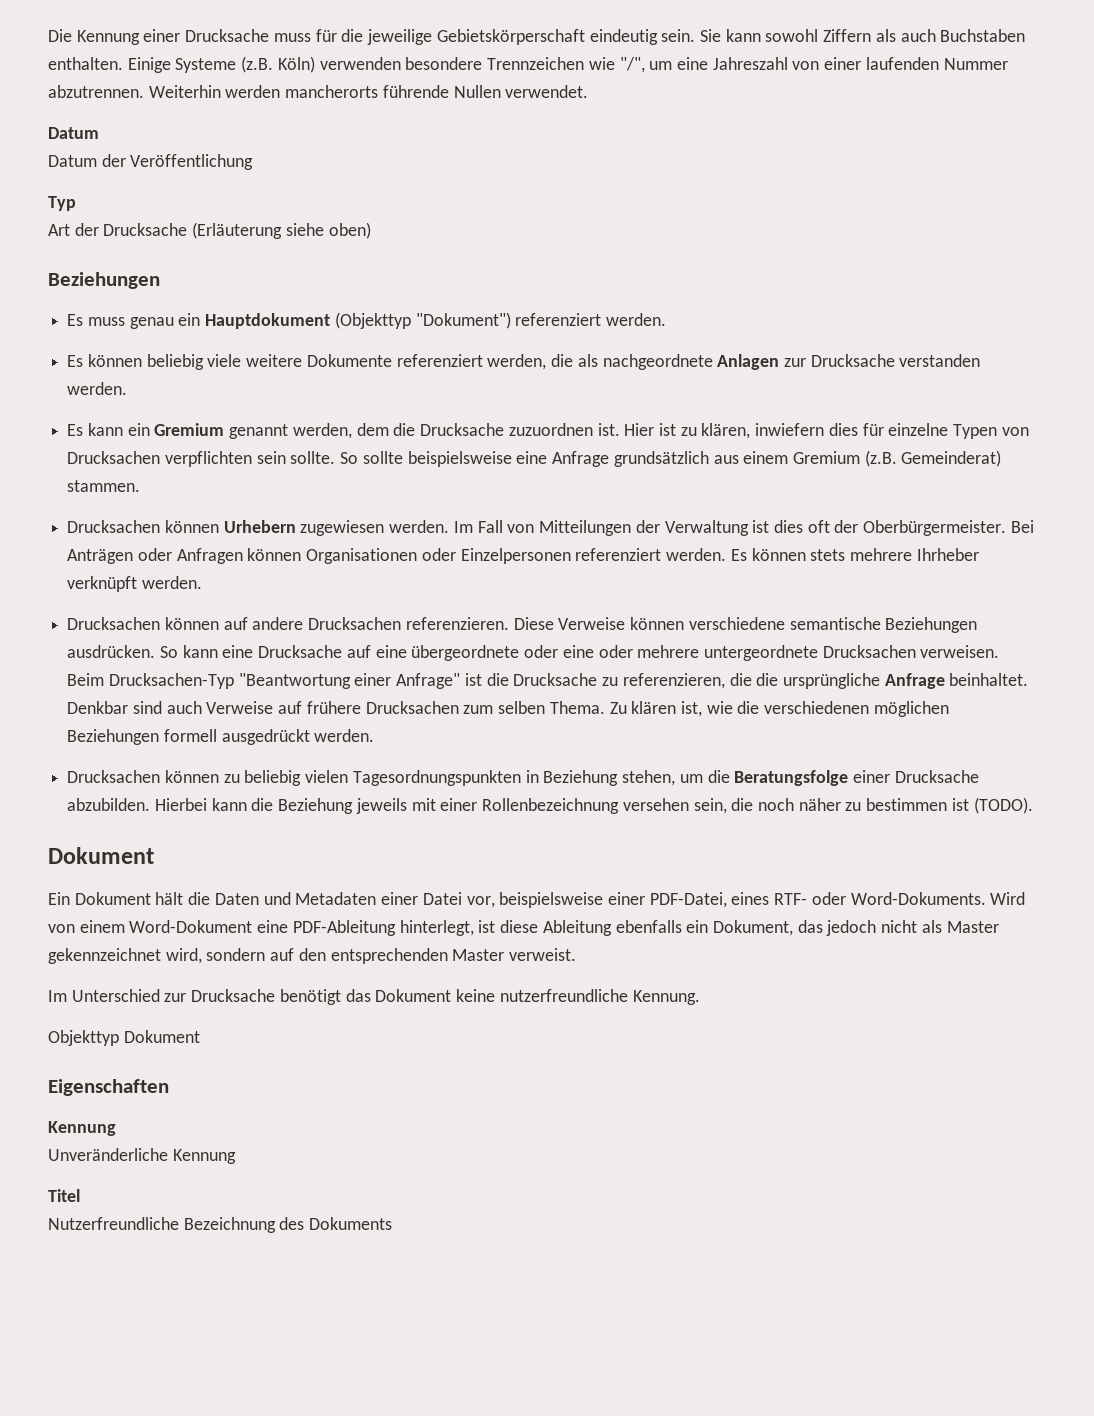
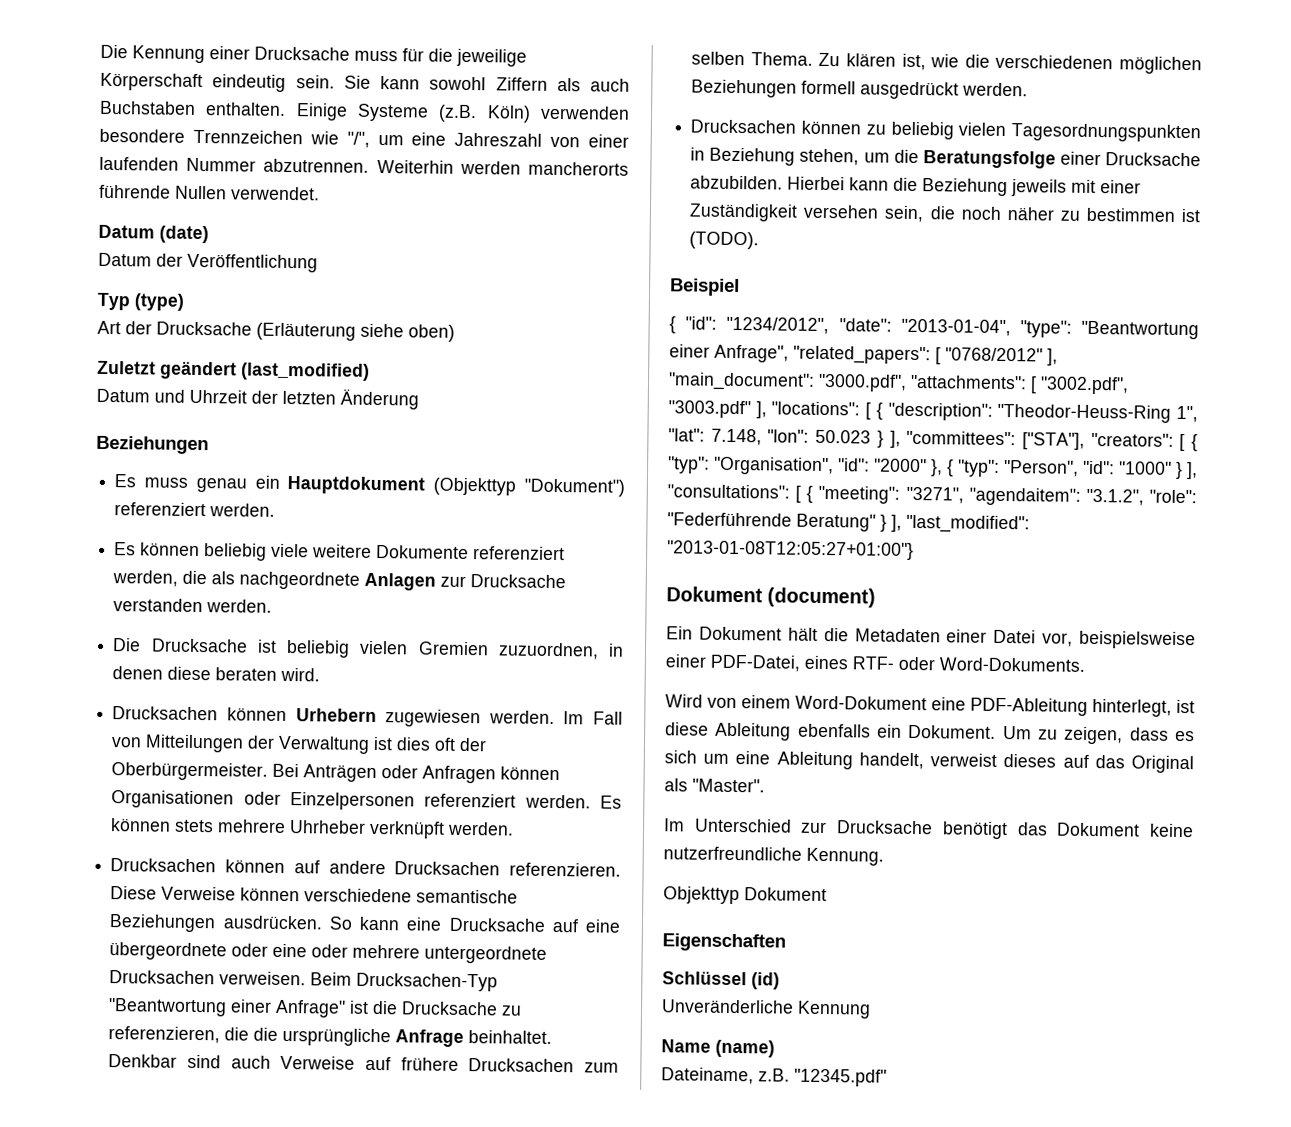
- Die Kennung einer Drucksache muss für die jeweilige Gebietskörperschaft eindeutig sein.
+ Die Kennung einer Drucksache muss für die jeweilige Körperschaft eindeutig sein.
  Weiterhin werden mancherorts führende Nullen verwendet.
- Datum
+ Datum (date)
- Typ
+ Typ (type)
+ Zuletzt geändert (last_modified)
+ Datum und Uhrzeit der letzten Änderung
- Es kann ein Gremium genannt werden, dem die Drucksache zuzuordnen ist. Hier ist zu klären, inwiefern dies für einzelne Typen von Drucksachen verpflichten sein sollte. So sollte beispielsweise eine Anfrage grundsätzlich aus einem Gremium (z.B. Gemeinderat) stammen.
+ Die Drucksache ist beliebig vielen Gremien zuzuordnen, in denen diese beraten wird.
- Es können stets mehrere Ihrheber verknüpft werden.
+ Es können stets mehrere Uhrheber verknüpft werden.
- Hierbei kann die Beziehung jeweils mit einer Rollenbezeichnung versehen sein, die noch näher zu bestimmen ist (TODO).
- Dokument
+ Hierbei kann die Beziehung jeweils mit einer Zuständigkeit versehen sein, die noch näher zu bestimmen ist (TODO).
+ Beispiel
+ { "id": "1234/2012", "date": "2013-01-04", "type": "Beantwortung einer Anfrage", "related_papers": [ "0768/2012" ], "main_document": "3000.pdf", "attachments": [ "3002.pdf", "3003.pdf" ], "locations": [ { "description": "Theodor-Heuss-Ring 1", "lat": 7.148, "lon": 50.023 } ], "committees": ["STA"], "creators": [ { "typ": "Organisation", "id": "2000" }, { "typ": "Person", "id": "1000" } ], "consultations": [ { "meeting": "3271", "agendaitem": "3.1.2", "role": "Federführende Beratung" } ], "last_modified": "2013-01-08T12:05:27+01:00"}
+ Dokument (document)
- Ein Dokument hält die Daten und Metadaten einer Datei vor, beispielsweise einer PDF-Datei, eines RTF- oder Word-Dokuments. Wird von einem Word-Dokument eine PDF-Ableitung hinterlegt, ist diese Ableitung ebenfalls ein Dokument, das jedoch nicht als Master gekennzeichnet wird, sondern auf den entsprechenden Master verweist.
+ Ein Dokument hält die Metadaten einer Datei vor, beispielsweise einer PDF-Datei, eines RTF- oder Word-Dokuments.
+ Wird von einem Word-Dokument eine PDF-Ableitung hinterlegt, ist diese Ableitung ebenfalls ein Dokument. Um zu zeigen, dass es sich um eine Ableitung handelt, verweist dieses auf das Original als "Master".
  Eigenschaften
- Kennung
+ Schlüssel (id)
- Titel
- Nutzerfreundliche Bezeichnung des Dokuments
+ Name (name)
+ Dateiname, z.B. "12345.pdf"

